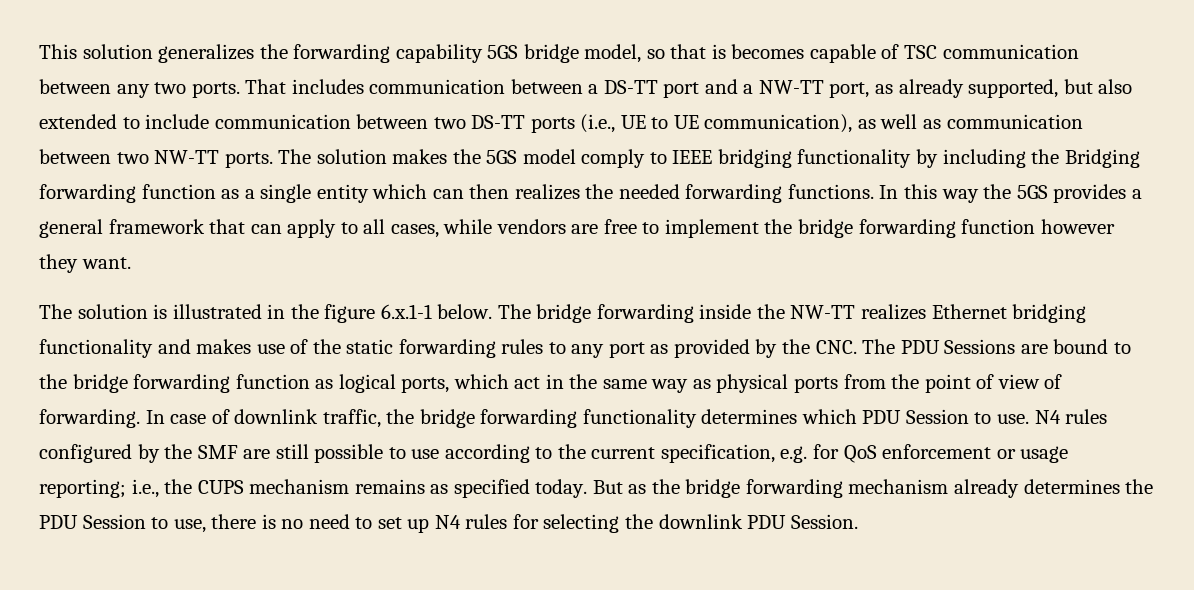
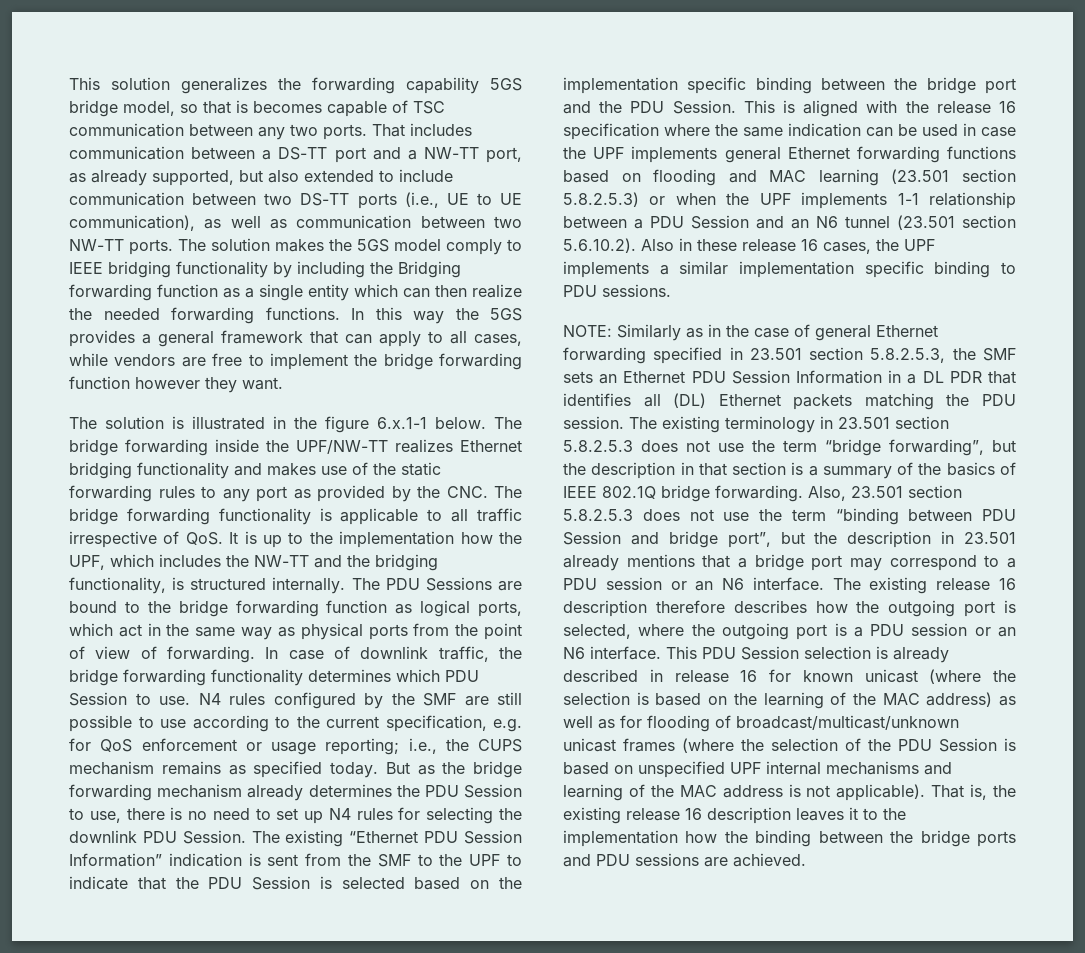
- The solution makes the 5GS model comply to IEEE bridging functionality by including the Bridging forwarding function as a single entity which can then realizes the needed forwarding functions.
+ The solution makes the 5GS model comply to IEEE bridging functionality by including the Bridging forwarding function as a single entity which can then realize the needed forwarding functions.
- The bridge forwarding inside the NW-TT realizes Ethernet bridging functionality and makes use of the static forwarding rules to any port as provided by the CNC. The PDU Sessions are bound to the bridge forwarding function as logical ports, which act in the same way as physical ports from the point of view of forwarding.
+ The bridge forwarding inside the UPF/NW-TT realizes Ethernet bridging functionality and makes use of the static forwarding rules to any port as provided by the CNC. The bridge forwarding functionality is applicable to all traffic irrespective of QoS. It is up to the implementation how the UPF, which includes the NW-TT and the bridging functionality, is structured internally. The PDU Sessions are bound to the bridge forwarding function as logical ports, which act in the same way as physical ports from the point of view of forwarding.
+ The existing “Ethernet PDU Session Information” indication is sent from the SMF to the UPF to indicate that the PDU Session is selected based on the implementation specific binding between the bridge port and the PDU Session. This is aligned with the release 16 specification where the same indication can be used in case the UPF implements general Ethernet forwarding functions based on flooding and MAC learning (23.501 section 5.8.2.5.3) or when the UPF implements 1-1 relationship between a PDU Session and an N6 tunnel (23.501 section 5.6.10.2). Also in these release 16 cases, the UPF implements a similar implementation specific binding to PDU sessions.
+ NOTE: Similarly as in the case of general Ethernet forwarding specified in 23.501 section 5.8.2.5.3, the SMF sets an Ethernet PDU Session Information in a DL PDR that identifies all (DL) Ethernet packets matching the PDU session. The existing terminology in 23.501 section 5.8.2.5.3 does not use the term “bridge forwarding”, but the description in that section is a summary of the basics of IEEE 802.1Q bridge forwarding. Also, 23.501 section 5.8.2.5.3 does not use the term “binding between PDU Session and bridge port”, but the description in 23.501 already mentions that a bridge port may correspond to a PDU session or an N6 interface. The existing release 16 description therefore describes how the outgoing port is selected, where the outgoing port is a PDU session or an N6 interface. This PDU Session selection is already described in release 16 for known unicast (where the selection is based on the learning of the MAC address) as well as for flooding of broadcast/multicast/unknown unicast frames (where the selection of the PDU Session is based on unspecified UPF internal mechanisms and learning of the MAC address is not applicable). That is, the existing release 16 description leaves it to the implementation how the binding between the bridge ports and PDU sessions are achieved.

